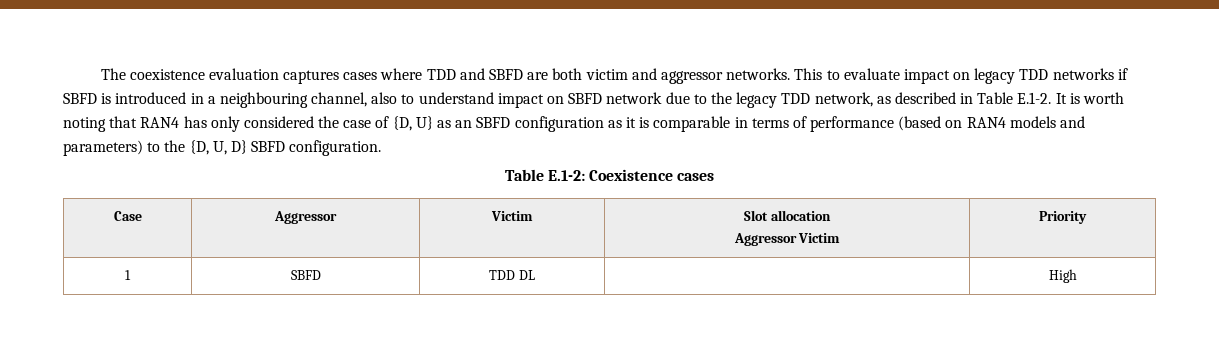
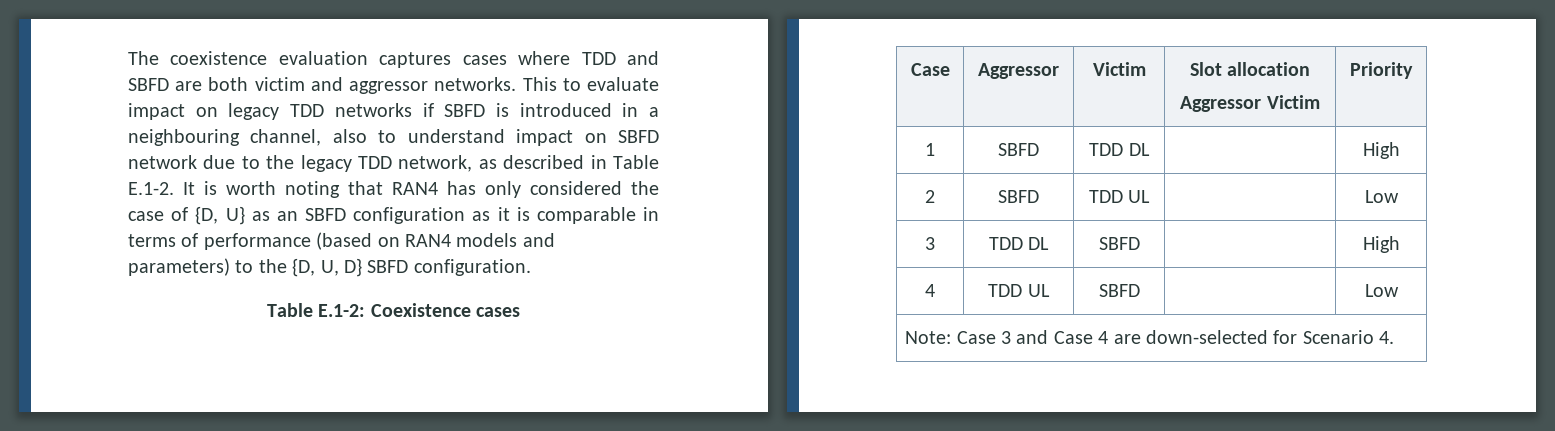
+ 2 | SBFD | TDD UL | | Low
+ 3 | TDD DL | SBFD | | High
+ 4 | TDD UL | SBFD | | Low
+ Note: Case 3 and Case 4 are down-selected for Scenario 4.

